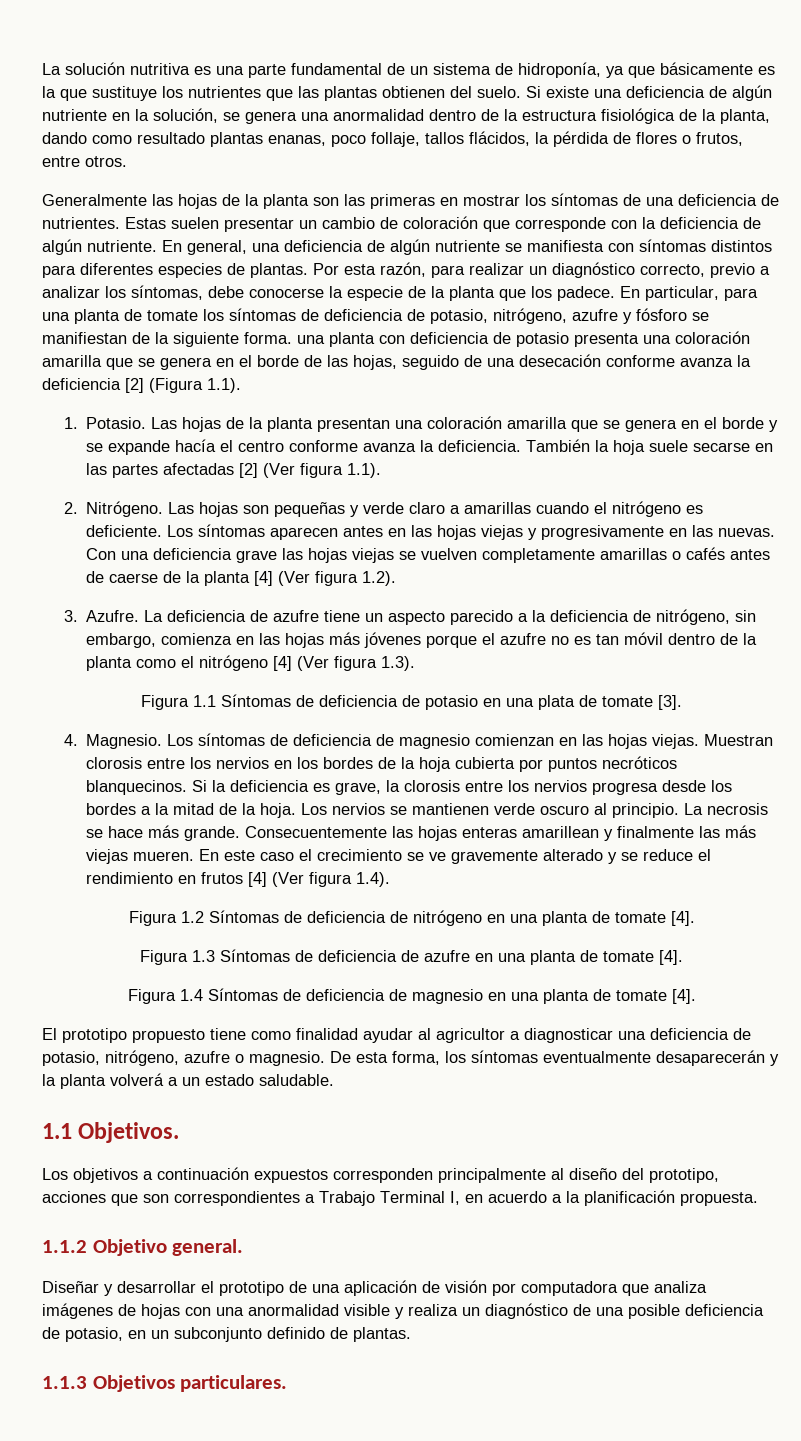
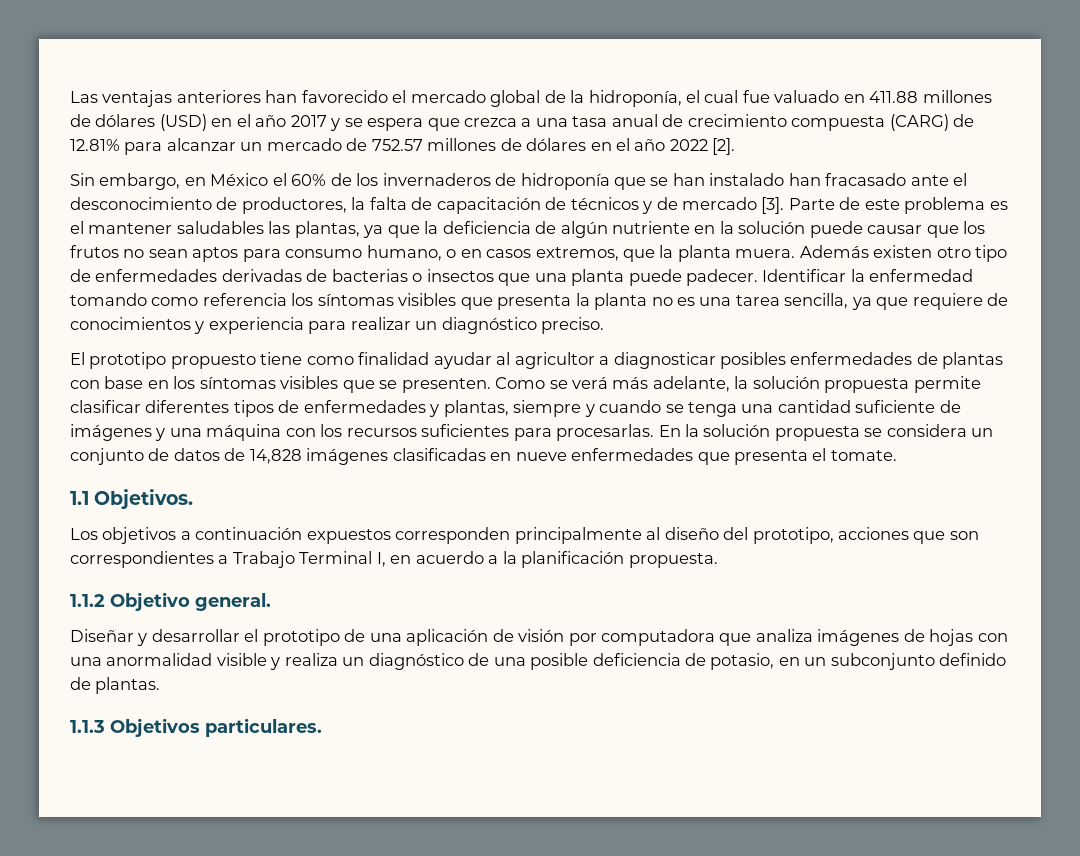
- La solución nutritiva es una parte fundamental de un sistema de hidroponía, ya que básicamente es la que sustituye los nutrientes que las plantas obtienen del suelo. Si existe una deficiencia de algún nutriente en la solución, se genera una anormalidad dentro de la estructura fisiológica de la planta, dando como resultado plantas enanas, poco follaje, tallos flácidos, la pérdida de flores o frutos, entre otros.
- Generalmente las hojas de la planta son las primeras en mostrar los síntomas de una deficiencia de nutrientes. Estas suelen presentar un cambio de coloración que corresponde con la deficiencia de algún nutriente. En general, una deficiencia de algún nutriente se manifiesta con síntomas distintos para diferentes especies de plantas. Por esta razón, para realizar un diagnóstico correcto, previo a analizar los síntomas, debe conocerse la especie de la planta que los padece. En particular, para una planta de tomate los síntomas de deficiencia de potasio, nitrógeno, azufre y fósforo se manifiestan de la siguiente forma. una planta con deficiencia de potasio presenta una coloración amarilla que se genera en el borde de las hojas, seguido de una desecación conforme avanza la deficiencia [2] (Figura 1.1).
- 1. Potasio. Las hojas de la planta presentan una coloración amarilla que se genera en el borde y se expande hacía el centro conforme avanza la deficiencia. También la hoja suele secarse en las partes afectadas [2] (Ver figura 1.1).
- 2. Nitrógeno. Las hojas son pequeñas y verde claro a amarillas cuando el nitrógeno es deficiente. Los síntomas aparecen antes en las hojas viejas y progresivamente en las nuevas. Con una deficiencia grave las hojas viejas se vuelven completamente amarillas o cafés antes de caerse de la planta [4] (Ver figura 1.2).
- 3. Azufre. La deficiencia de azufre tiene un aspecto parecido a la deficiencia de nitrógeno, sin embargo, comienza en las hojas más jóvenes porque el azufre no es tan móvil dentro de la planta como el nitrógeno [4] (Ver figura 1.3).
- Figura 1.1 Síntomas de deficiencia de potasio en una plata de tomate [3].
- 4. Magnesio. Los síntomas de deficiencia de magnesio comienzan en las hojas viejas. Muestran clorosis entre los nervios en los bordes de la hoja cubierta por puntos necróticos blanquecinos. Si la deficiencia es grave, la clorosis entre los nervios progresa desde los bordes a la mitad de la hoja. Los nervios se mantienen verde oscuro al principio. La necrosis se hace más grande. Consecuentemente las hojas enteras amarillean y finalmente las más viejas mueren. En este caso el crecimiento se ve gravemente alterado y se reduce el rendimiento en frutos [4] (Ver figura 1.4).
- Figura 1.2 Síntomas de deficiencia de nitrógeno en una planta de tomate [4].
- Figura 1.3 Síntomas de deficiencia de azufre en una planta de tomate [4].
- Figura 1.4 Síntomas de deficiencia de magnesio en una planta de tomate [4].
+ Las ventajas anteriores han favorecido el mercado global de la hidroponía, el cual fue valuado en 411.88 millones de dólares (USD) en el año 2017 y se espera que crezca a una tasa anual de crecimiento compuesta (CARG) de 12.81% para alcanzar un mercado de 752.57 millones de dólares en el año 2022 [2].
+ Sin embargo, en México el 60% de los invernaderos de hidroponía que se han instalado han fracasado ante el desconocimiento de productores, la falta de capacitación de técnicos y de mercado [3]. Parte de este problema es el mantener saludables las plantas, ya que la deficiencia de algún nutriente en la solución puede causar que los frutos no sean aptos para consumo humano, o en casos extremos, que la planta muera. Además existen otro tipo de enfermedades derivadas de bacterias o insectos que una planta puede padecer. Identificar la enfermedad tomando como referencia los síntomas visibles que presenta la planta no es una tarea sencilla, ya que requiere de conocimientos y experiencia para realizar un diagnóstico preciso.
- El prototipo propuesto tiene como finalidad ayudar al agricultor a diagnosticar una deficiencia de potasio, nitrógeno, azufre o magnesio. De esta forma, los síntomas eventualmente desaparecerán y la planta volverá a un estado saludable.
+ El prototipo propuesto tiene como finalidad ayudar al agricultor a diagnosticar posibles enfermedades de plantas con base en los síntomas visibles que se presenten. Como se verá más adelante, la solución propuesta permite clasificar diferentes tipos de enfermedades y plantas, siempre y cuando se tenga una cantidad suficiente de imágenes y una máquina con los recursos suficientes para procesarlas. En la solución propuesta se considera un conjunto de datos de 14,828 imágenes clasificadas en nueve enfermedades que presenta el tomate.

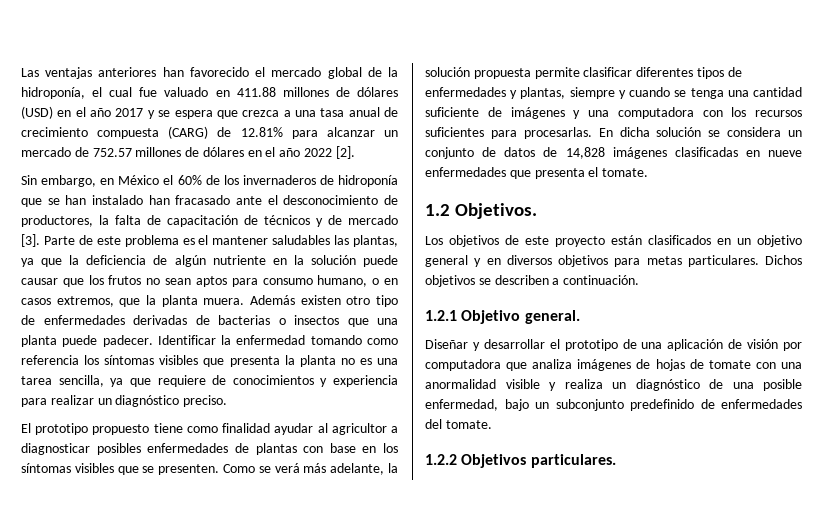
- Como se verá más adelante, la solución propuesta permite clasificar diferentes tipos de enfermedades y plantas, siempre y cuando se tenga una cantidad suficiente de imágenes y una máquina con los recursos suficientes para procesarlas.
+ Como se verá más adelante, la solución propuesta permite clasificar diferentes tipos de enfermedades y plantas, siempre y cuando se tenga una cantidad suficiente de imágenes y una computadora con los recursos suficientes para procesarlas.
- En la solución propuesta se considera un conjunto de datos de 14,828 imágenes clasificadas en nueve enfermedades que presenta el tomate.
+ En dicha solución se considera un conjunto de datos de 14,828 imágenes clasificadas en nueve enfermedades que presenta el tomate.
- 1.1 Objetivos.
+ 1.2 Objetivos.
- Los objetivos a continuación expuestos corresponden principalmente al diseño del prototipo, acciones que son correspondientes a Trabajo Terminal I, en acuerdo a la planificación propuesta.
- 1.1.2 Objetivo general.
+ Los objetivos de este proyecto están clasificados en un objetivo general y en diversos objetivos para metas particulares. Dichos objetivos se describen a continuación.
+ 1.2.1 Objetivo general.
- Diseñar y desarrollar el prototipo de una aplicación de visión por computadora que analiza imágenes de hojas con una anormalidad visible y realiza un diagnóstico de una posible deficiencia de potasio, en un subconjunto definido de plantas.
- 1.1.3 Objetivos particulares.
+ Diseñar y desarrollar el prototipo de una aplicación de visión por computadora que analiza imágenes de hojas de tomate con una anormalidad visible y realiza un diagnóstico de una posible enfermedad, bajo un subconjunto predefinido de enfermedades del tomate.
+ 1.2.2 Objetivos particulares.

